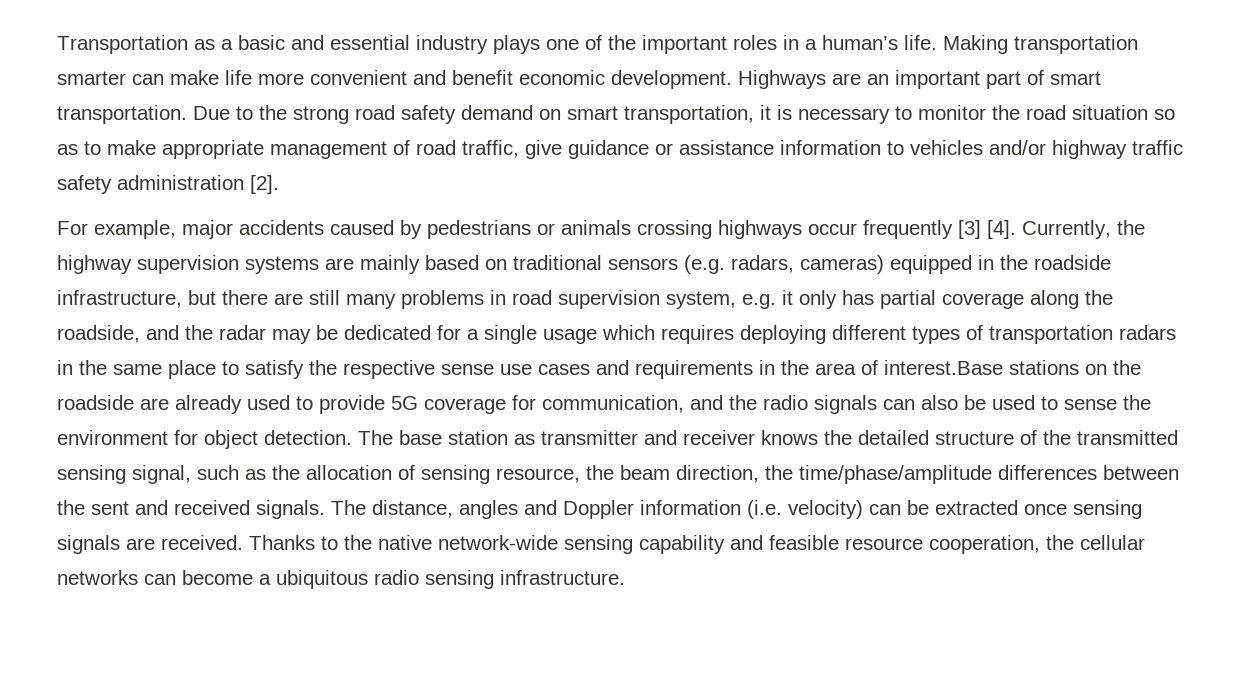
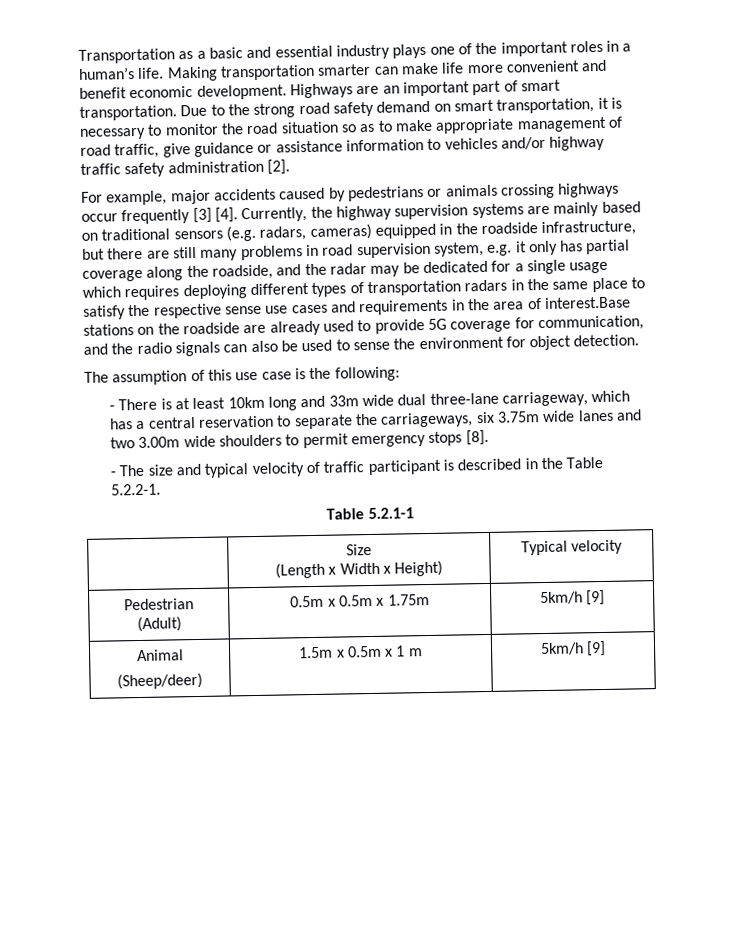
- Currently, the highway supervision systems are mainly based on traditional sensors (e.g. radars, cameras) equipped in the roadside infrastructure, but there are still many problems in road supervision system, e.g. it only has partial coverage along the roadside, and the radar may be dedicated for a single usage which requires deploying different types of transportation radars in the same place to satisfy the respective sense use cases and requirements in the area of interest.Base stations on the roadside are already used to provide 5G coverage for communication, and the radio signals can also be used to sense the environment for object detection. The base station as transmitter and receiver knows the detailed structure of the transmitted sensing signal, such as the allocation of sensing resource, the beam direction, the time/phase/amplitude differences between the sent and received signals. The distance, angles and Doppler information (i.e. velocity) can be extracted once sensing signals are received. Thanks to the native network-wide sensing capability and feasible resource cooperation, the cellular networks can become a ubiquitous radio sensing infrastructure.
+ Currently, the highway supervision systems are mainly based on traditional sensors (e.g. radars, cameras) equipped in the roadside infrastructure, but there are still many problems in road supervision system, e.g. it only has partial coverage along the roadside, and the radar may be dedicated for a single usage which requires deploying different types of transportation radars in the same place to satisfy the respective sense use cases and requirements in the area of interest.Base stations on the roadside are already used to provide 5G coverage for communication, and the radio signals can also be used to sense the environment for object detection.
+ The assumption of this use case is the following:
+ - There is at least 10km long and 33m wide dual three-lane carriageway, which has a central reservation to separate the carriageways, six 3.75m wide lanes and two 3.00m wide shoulders to permit emergency stops [8].
+ - The size and typical velocity of traffic participant is described in the Table 5.2.2-1.
+ Table 5.2.1-1
+ | Size
+ (Length x Width x Height) | Typical velocity
+ Pedestrian
+ (Adult) | 0.5m x 0.5m x 1.75m | 5km/h [9]
+ Animal
+ (Sheep/deer) | 1.5m x 0.5m x 1 m | 5km/h [9]

